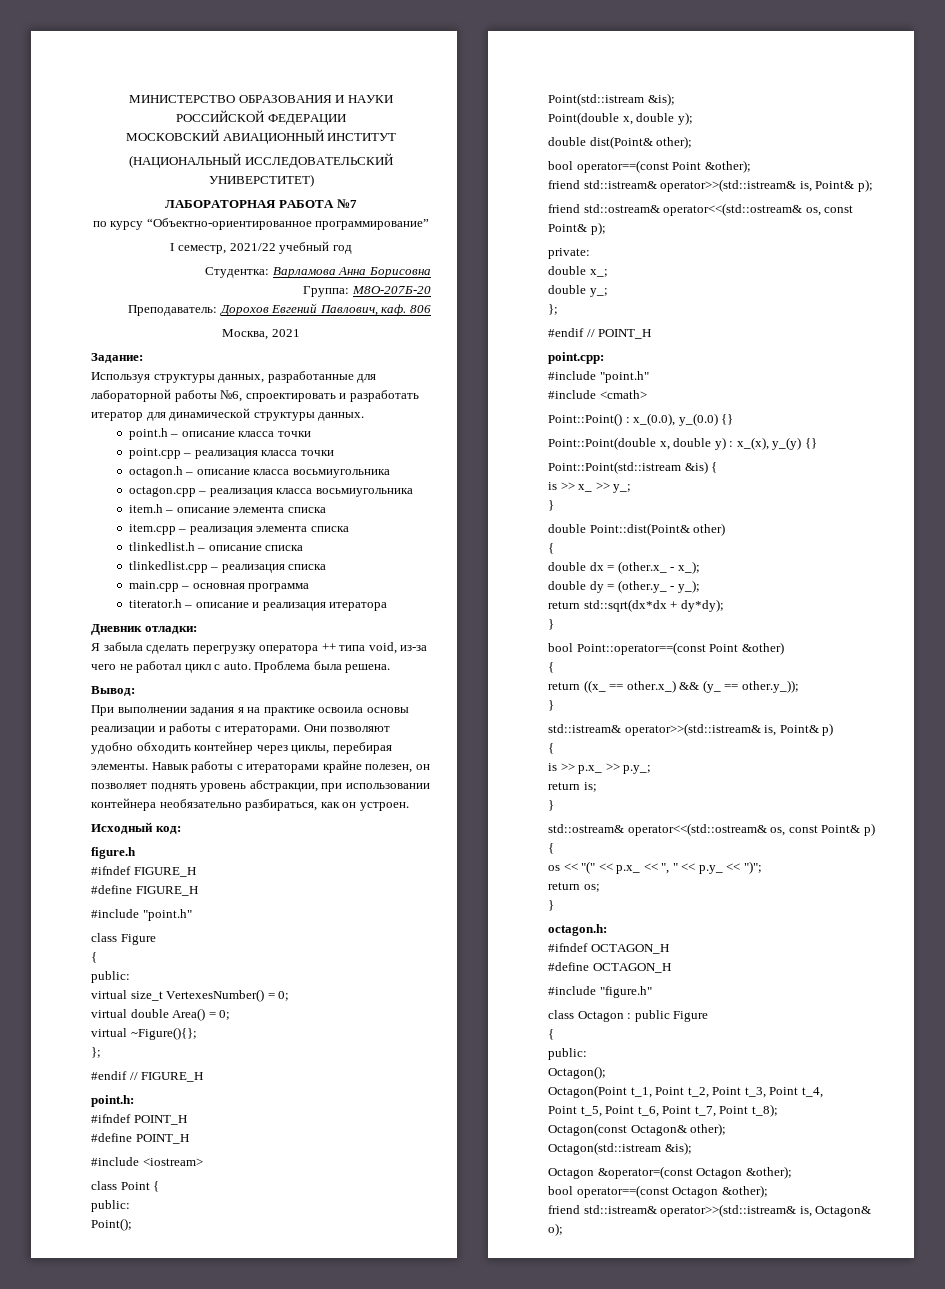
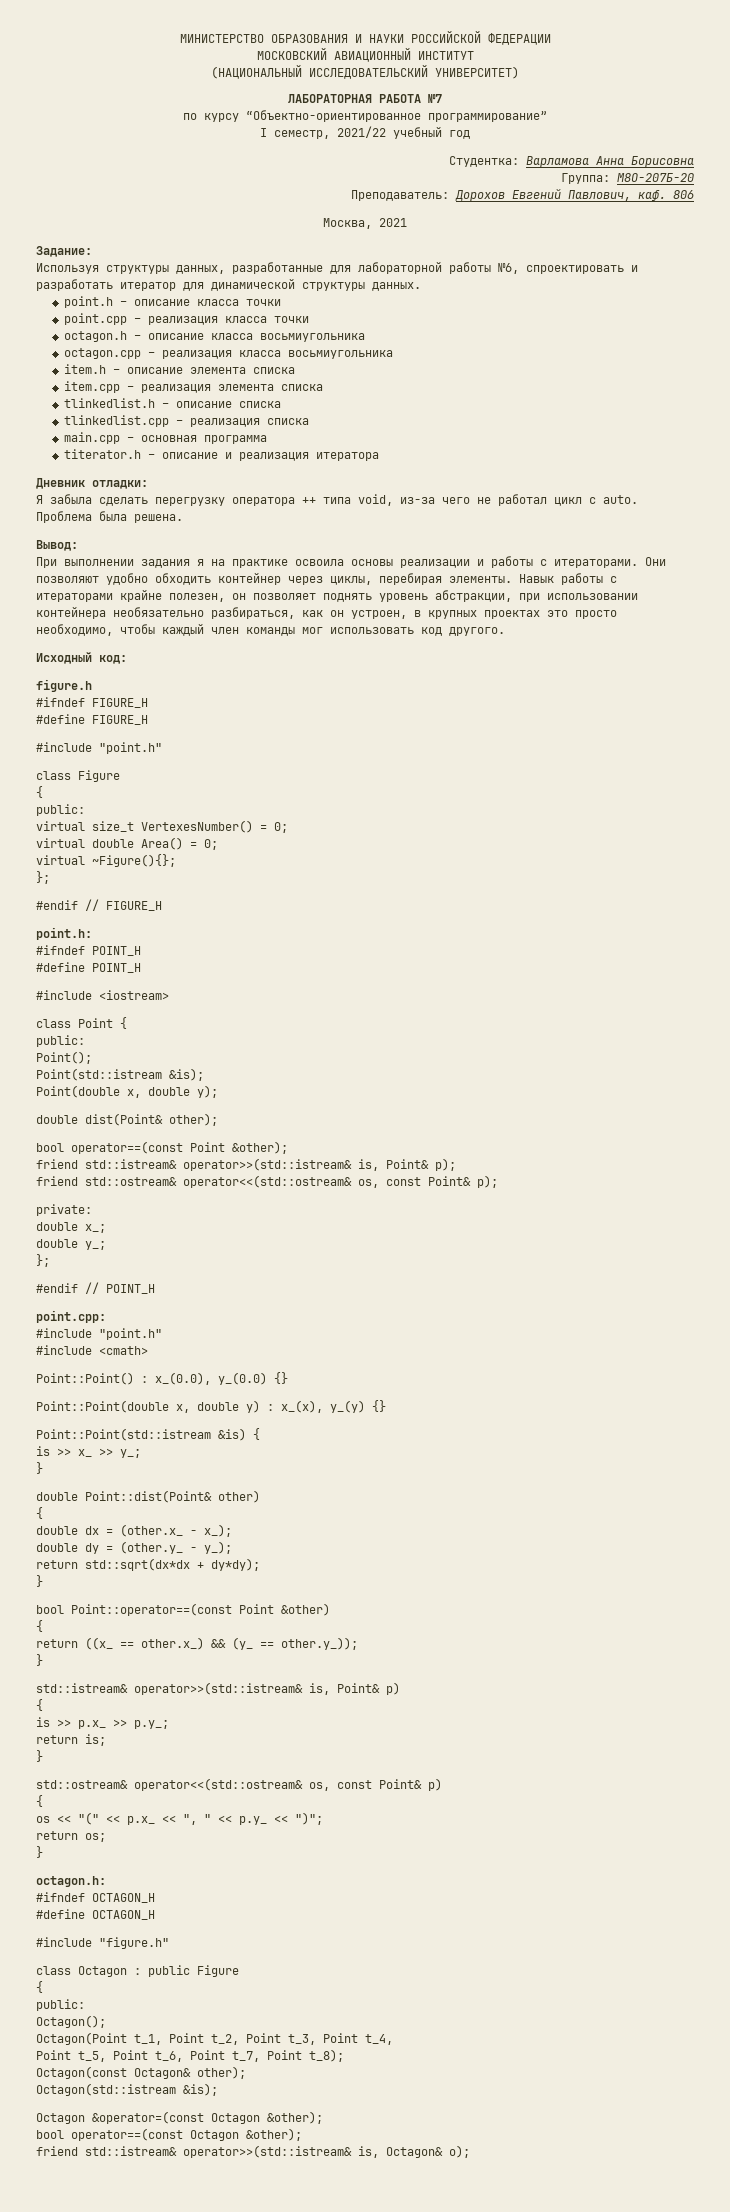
- (НАЦИОНАЛЬНЫЙ ИССЛЕДОВАТЕЛЬСКИЙ УНИВЕРСТИТЕТ)
+ (НАЦИОНАЛЬНЫЙ ИССЛЕДОВАТЕЛЬСКИЙ УНИВЕРСИТЕТ)
- Навык работы с итераторами крайне полезен, он позволяет поднять уровень абстракции, при использовании контейнера необязательно разбираться, как он устроен.
+ Навык работы с итераторами крайне полезен, он позволяет поднять уровень абстракции, при использовании контейнера необязательно разбираться, как он устроен, в крупных проектах это просто необходимо, чтобы каждый член команды мог использовать код другого.

